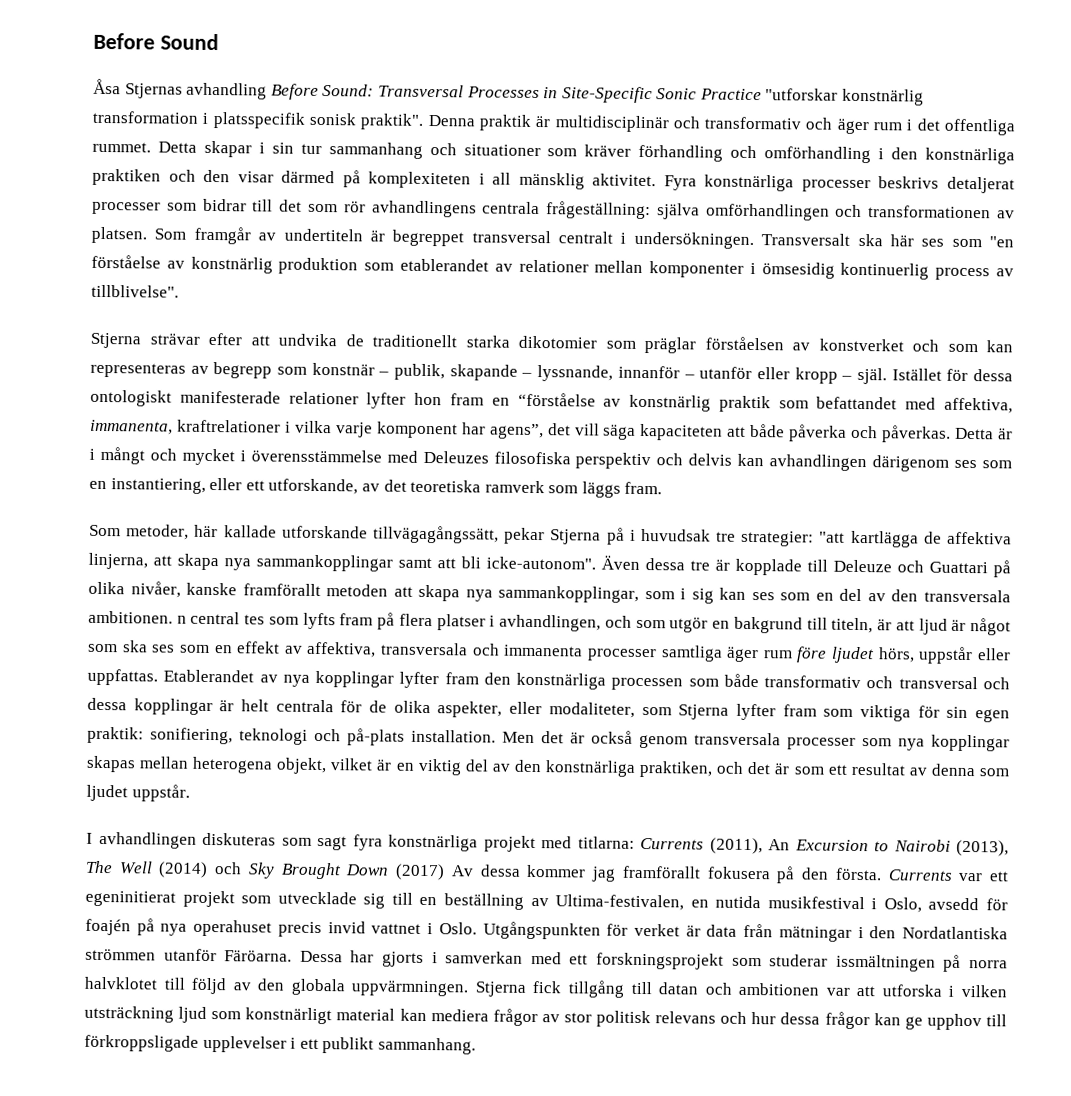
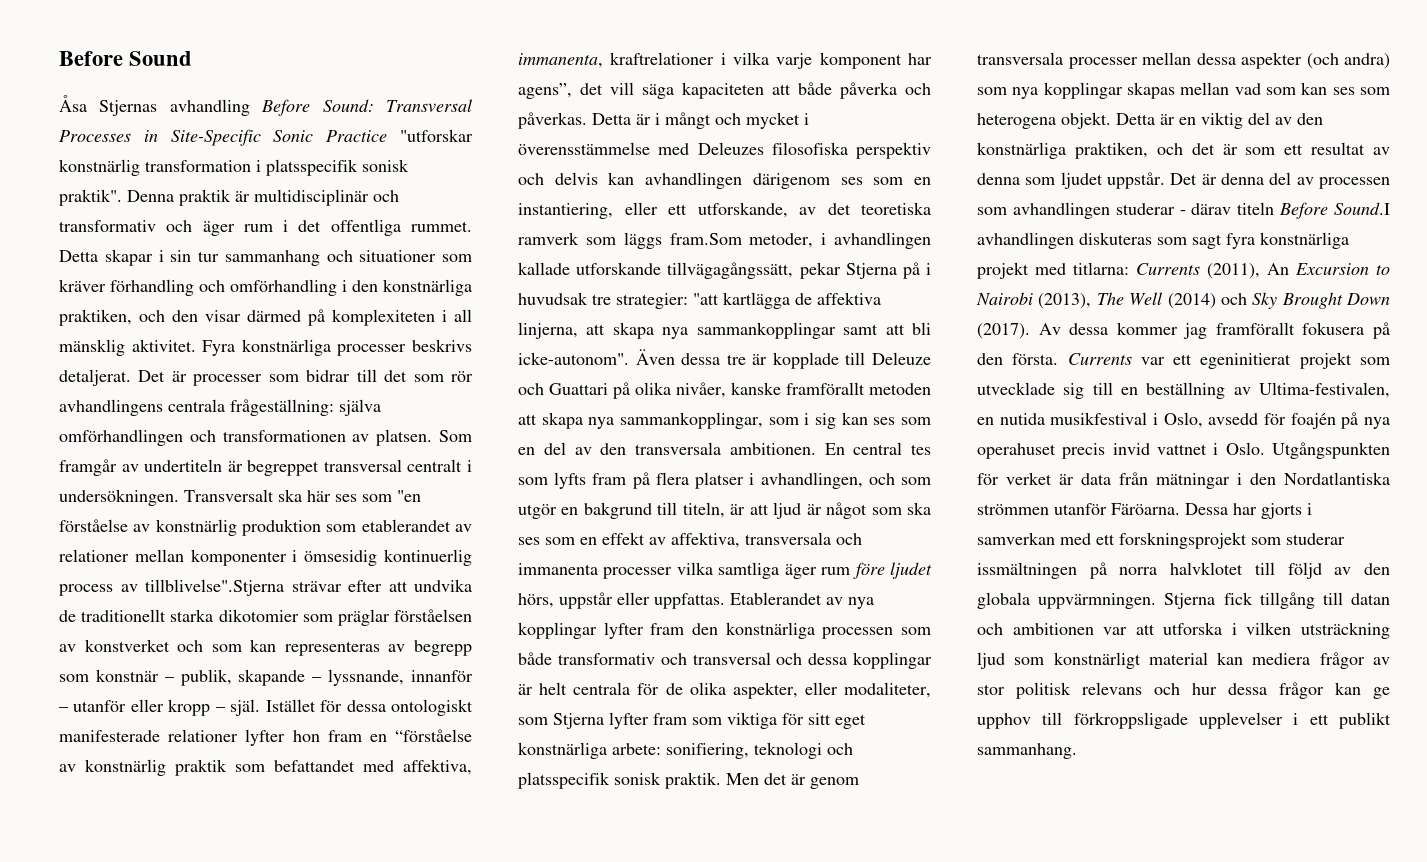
- Detta skapar i sin tur sammanhang och situationer som kräver förhandling och omförhandling i den konstnärliga praktiken och den visar därmed på komplexiteten i all mänsklig aktivitet.
+ Detta skapar i sin tur sammanhang och situationer som kräver förhandling och omförhandling i den konstnärliga praktiken, och den visar därmed på komplexiteten i all mänsklig aktivitet.
- Fyra konstnärliga processer beskrivs detaljerat processer som bidrar till det som rör avhandlingens centrala frågeställning: själva omförhandlingen och transformationen av platsen.
+ Fyra konstnärliga processer beskrivs detaljerat. Det är processer som bidrar till det som rör avhandlingens centrala frågeställning: själva omförhandlingen och transformationen av platsen.
- Transversalt ska här ses som "en förståelse av konstnärlig produktion som etablerandet av relationer mellan komponenter i ömsesidig kontinuerlig process av tillblivelse".
- Stjerna strävar efter att undvika de traditionellt starka dikotomier som präglar förståelsen av konstverket och som kan representeras av begrepp som konstnär – publik, skapande – lyssnande, innanför – utanför eller kropp – själ.
+ Transversalt ska här ses som "en förståelse av konstnärlig produktion som etablerandet av relationer mellan komponenter i ömsesidig kontinuerlig process av tillblivelse".Stjerna strävar efter att undvika de traditionellt starka dikotomier som präglar förståelsen av konstverket och som kan representeras av begrepp som konstnär – publik, skapande – lyssnande, innanför – utanför eller kropp – själ.
- Detta är i mångt och mycket i överensstämmelse med Deleuzes filosofiska perspektiv och delvis kan avhandlingen därigenom ses som en instantiering, eller ett utforskande, av det teoretiska ramverk som läggs fram.
- Som metoder, här kallade utforskande tillvägagångssätt, pekar Stjerna på i huvudsak tre strategier: "att kartlägga de affektiva linjerna, att skapa nya sammankopplingar samt att bli icke-autonom".
+ Detta är i mångt och mycket i överensstämmelse med Deleuzes filosofiska perspektiv och delvis kan avhandlingen därigenom ses som en instantiering, eller ett utforskande, av det teoretiska ramverk som läggs fram.Som metoder, i avhandlingen kallade utforskande tillvägagångssätt, pekar Stjerna på i huvudsak tre strategier: "att kartlägga de affektiva linjerna, att skapa nya sammankopplingar samt att bli icke-autonom".
- Även dessa tre är kopplade till Deleuze och Guattari på olika nivåer, kanske framförallt metoden att skapa nya sammankopplingar, som i sig kan ses som en del av den transversala ambitionen. n central tes som lyfts fram på flera platser i avhandlingen, och som utgör en bakgrund till titeln, är att ljud är något som ska ses som en effekt av affektiva, transversala och immanenta processer samtliga äger rum före ljudet hörs, uppstår eller uppfattas.
+ Även dessa tre är kopplade till Deleuze och Guattari på olika nivåer, kanske framförallt metoden att skapa nya sammankopplingar, som i sig kan ses som en del av den transversala ambitionen. En central tes som lyfts fram på flera platser i avhandlingen, och som utgör en bakgrund till titeln, är att ljud är något som ska ses som en effekt av affektiva, transversala och immanenta processer vilka samtliga äger rum före ljudet hörs, uppstår eller uppfattas.
- Etablerandet av nya kopplingar lyfter fram den konstnärliga processen som både transformativ och transversal och dessa kopplingar är helt centrala för de olika aspekter, eller modaliteter, som Stjerna lyfter fram som viktiga för sin egen praktik: sonifiering, teknologi och på-plats installation.
+ Etablerandet av nya kopplingar lyfter fram den konstnärliga processen som både transformativ och transversal och dessa kopplingar är helt centrala för de olika aspekter, eller modaliteter, som Stjerna lyfter fram som viktiga för sitt eget konstnärliga arbete: sonifiering, teknologi och platsspecifik sonisk praktik.
- Men det är också genom transversala processer som nya kopplingar skapas mellan heterogena objekt, vilket är en viktig del av den konstnärliga praktiken, och det är som ett resultat av denna som ljudet uppstår.
- I avhandlingen diskuteras som sagt fyra konstnärliga projekt med titlarna:
+ Men det är genom transversala processer mellan dessa aspekter (och andra) som nya kopplingar skapas mellan vad som kan ses som heterogena objekt. Detta är en viktig del av den konstnärliga praktiken, och det är som ett resultat av denna som ljudet uppstår. Det är denna del av processen som avhandlingen studerar - därav titeln Before Sound.I avhandlingen diskuteras som sagt fyra konstnärliga projekt med titlarna:
- Currents (2011), An Excursion to Nairobi (2013), The Well (2014) och Sky Brought Down (2017) Av dessa kommer jag framförallt fokusera på den första.
+ Currents (2011), An Excursion to Nairobi (2013), The Well (2014) och Sky Brought Down (2017). Av dessa kommer jag framförallt fokusera på den första.

